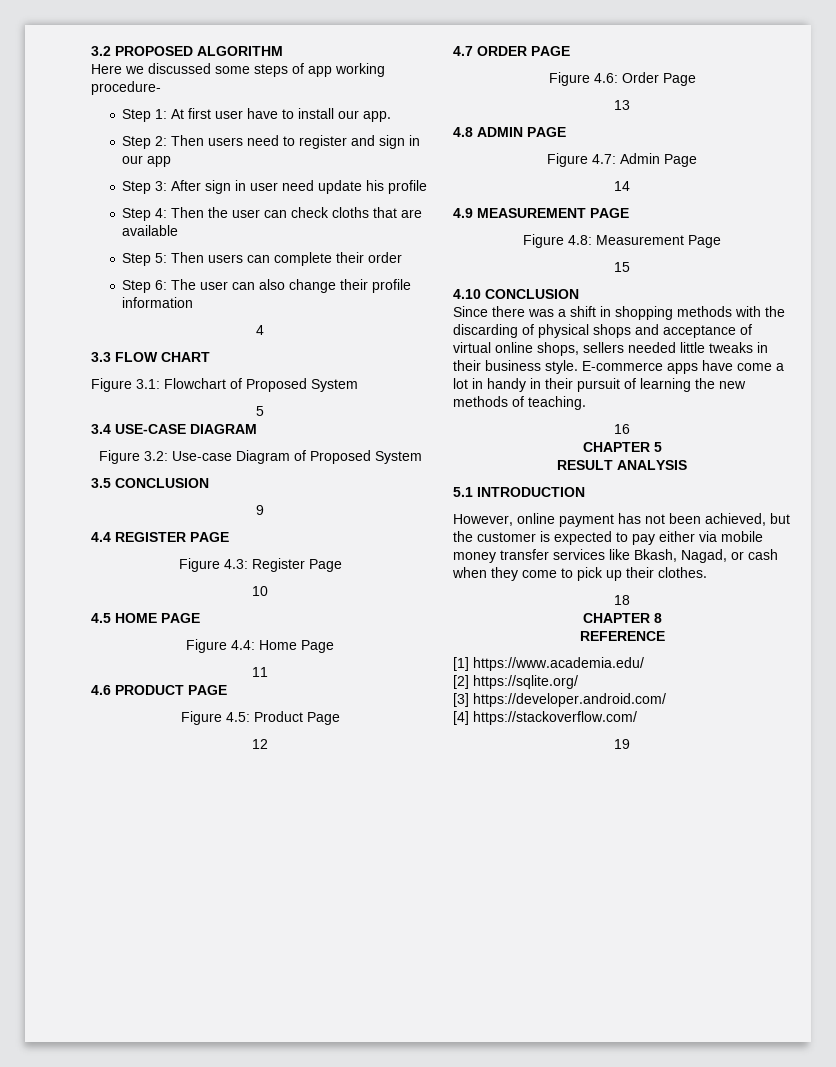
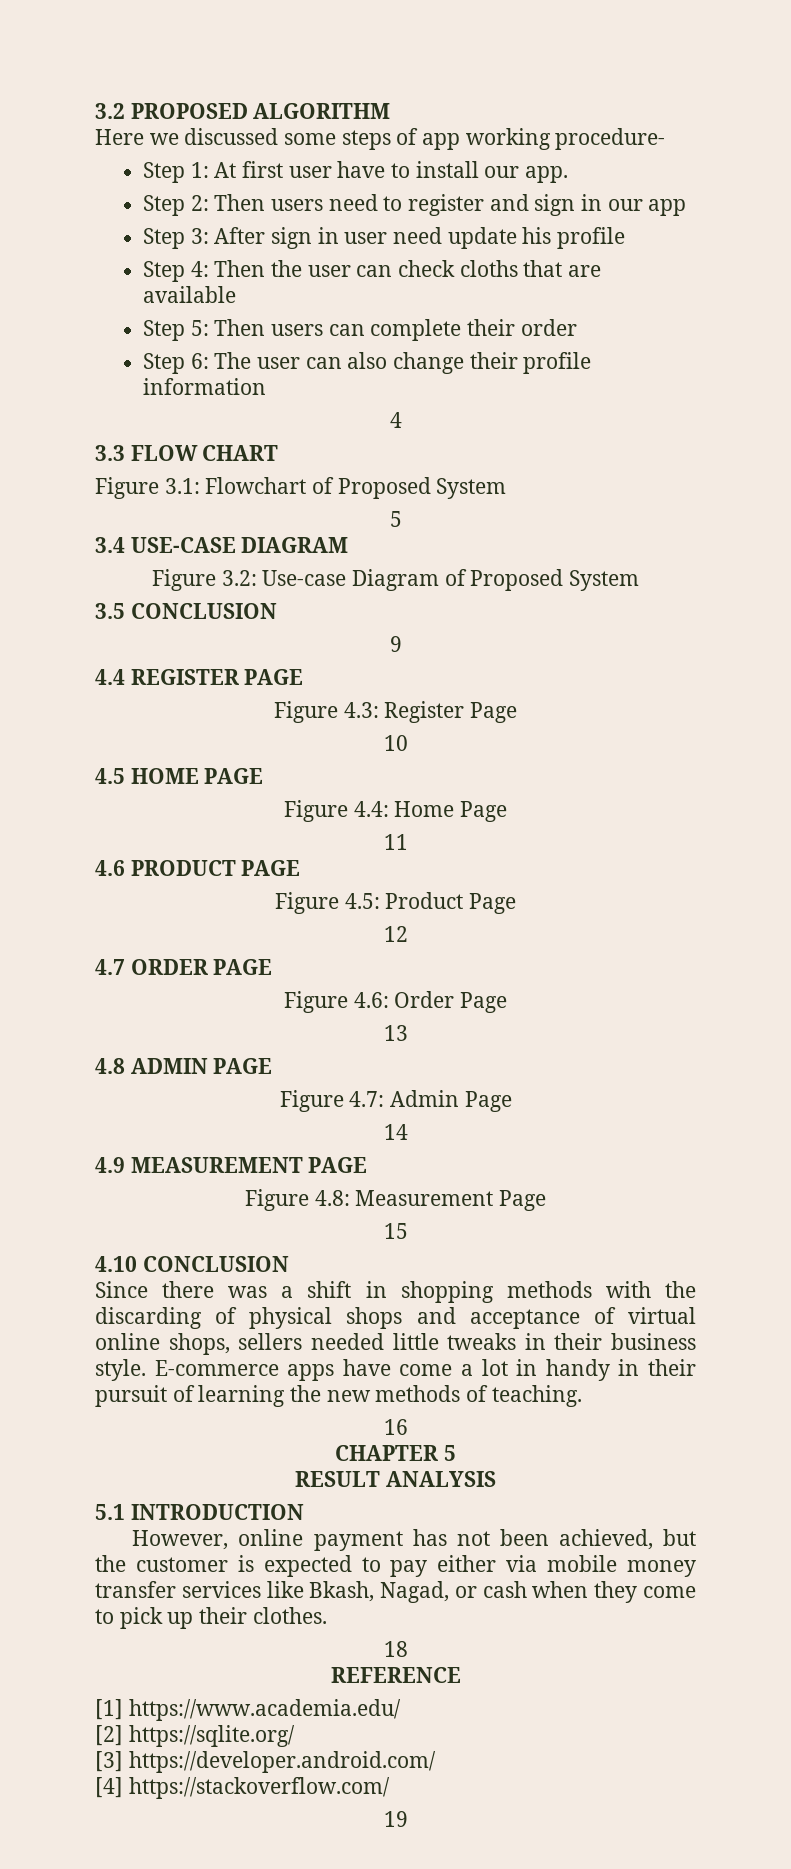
- CHAPTER 8

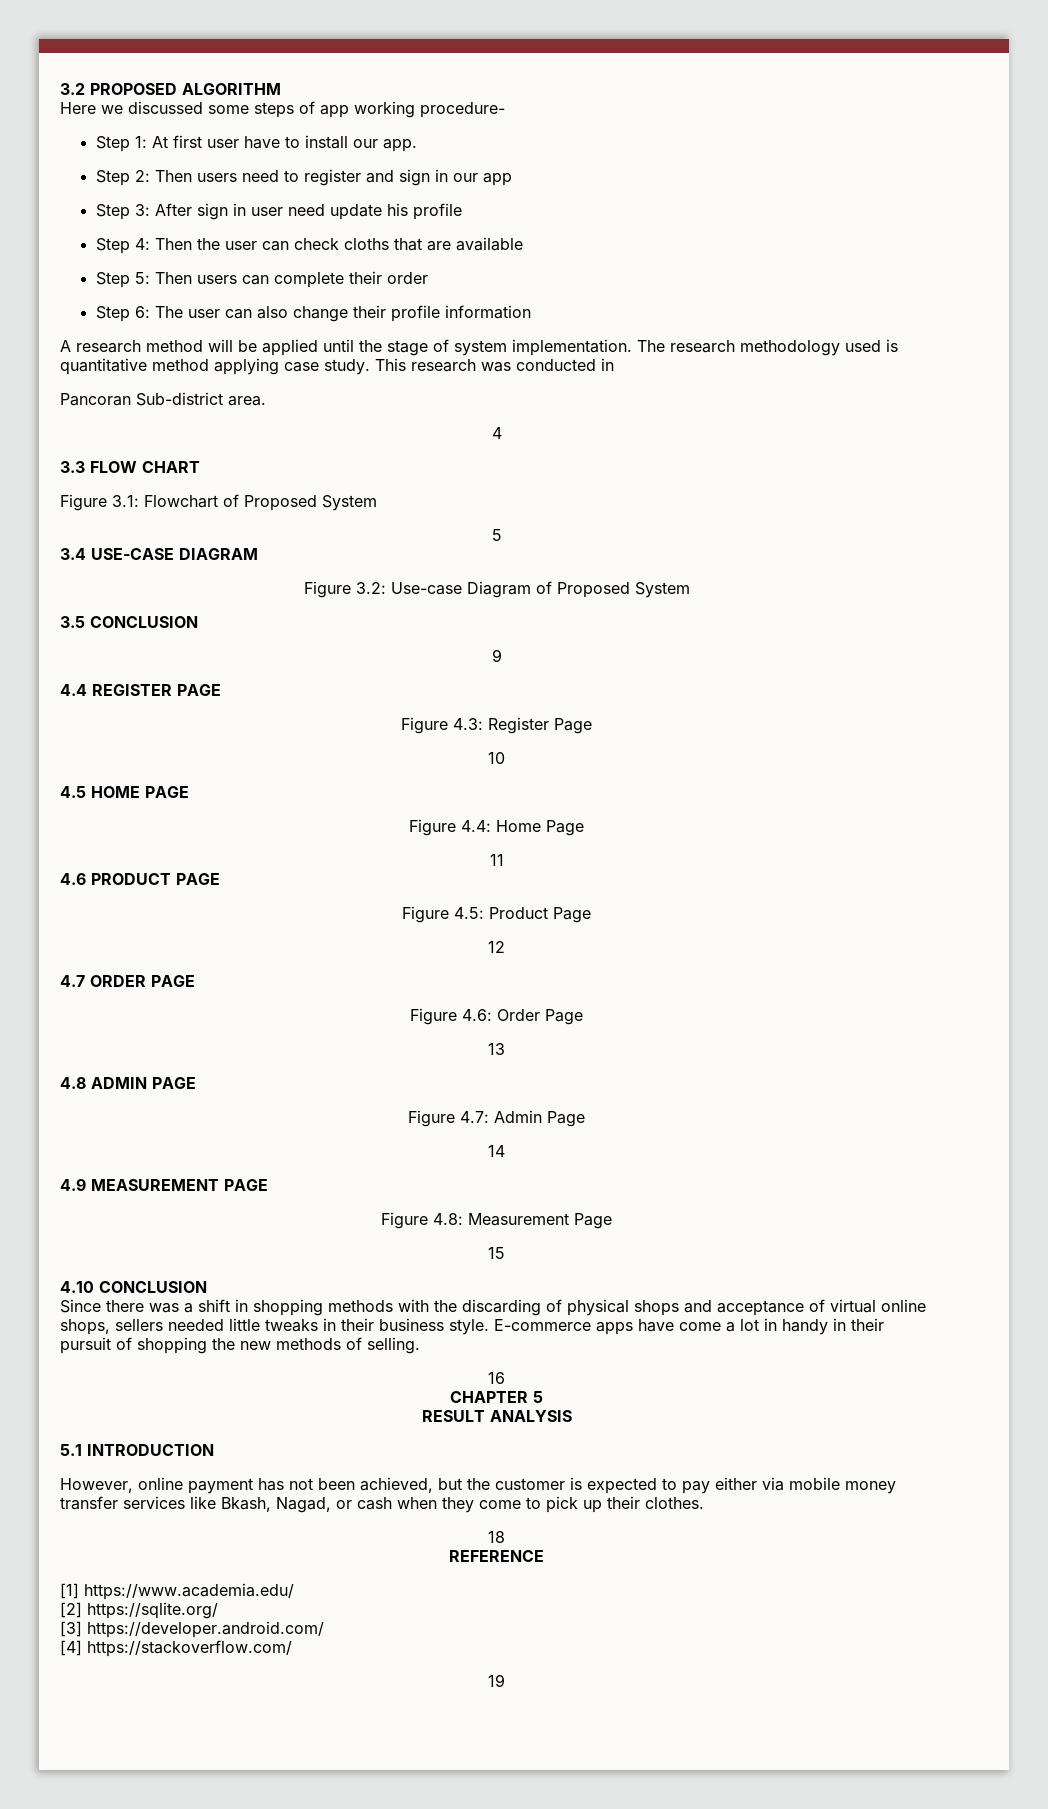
+ A research method will be applied until the stage of system implementation. The research methodology used is quantitative method applying case study. This research was conducted in
+ Pancoran Sub-district area.
- E-commerce apps have come a lot in handy in their pursuit of learning the new methods of teaching.
+ E-commerce apps have come a lot in handy in their pursuit of shopping the new methods of selling.

